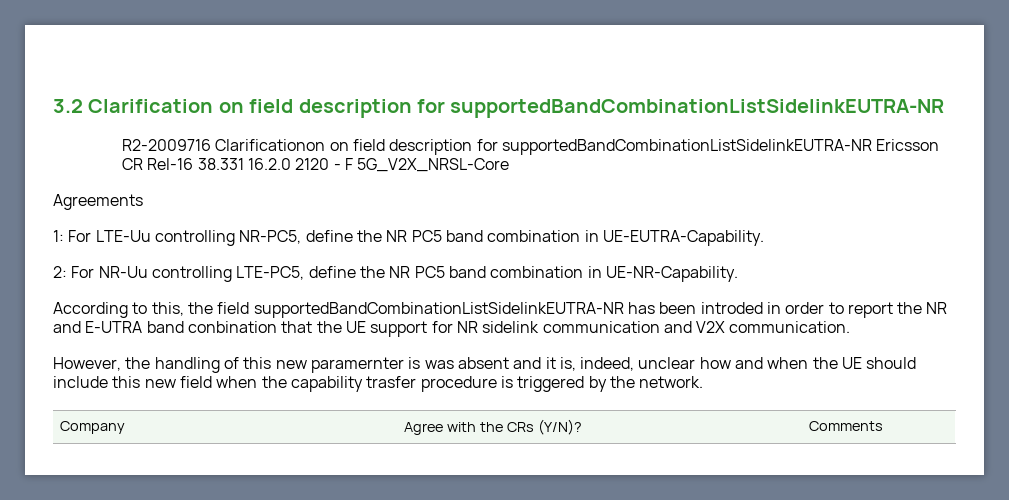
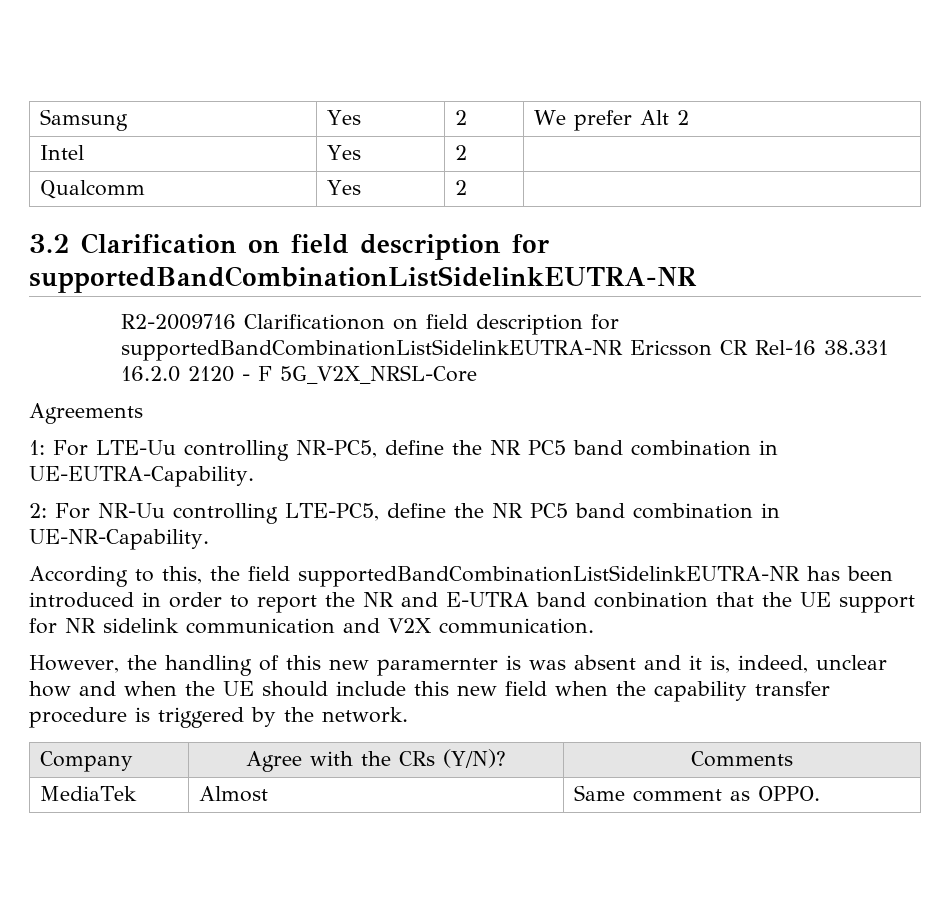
+ Samsung | Yes | 2 | We prefer Alt 2
+ Intel | Yes | 2 |
+ Qualcomm | Yes | 2 |
- According to this, the field supportedBandCombinationListSidelinkEUTRA-NR has been introded in order to report the NR and E-UTRA band conbination that the UE support for NR sidelink communication and V2X communication.
+ According to this, the field supportedBandCombinationListSidelinkEUTRA-NR has been introduced in order to report the NR and E-UTRA band conbination that the UE support for NR sidelink communication and V2X communication.
- However, the handling of this new paramernter is was absent and it is, indeed, unclear how and when the UE should include this new field when the capability trasfer procedure is triggered by the network.
+ However, the handling of this new paramernter is was absent and it is, indeed, unclear how and when the UE should include this new field when the capability transfer procedure is triggered by the network.
+ MediaTek | Almost | Same comment as OPPO.

